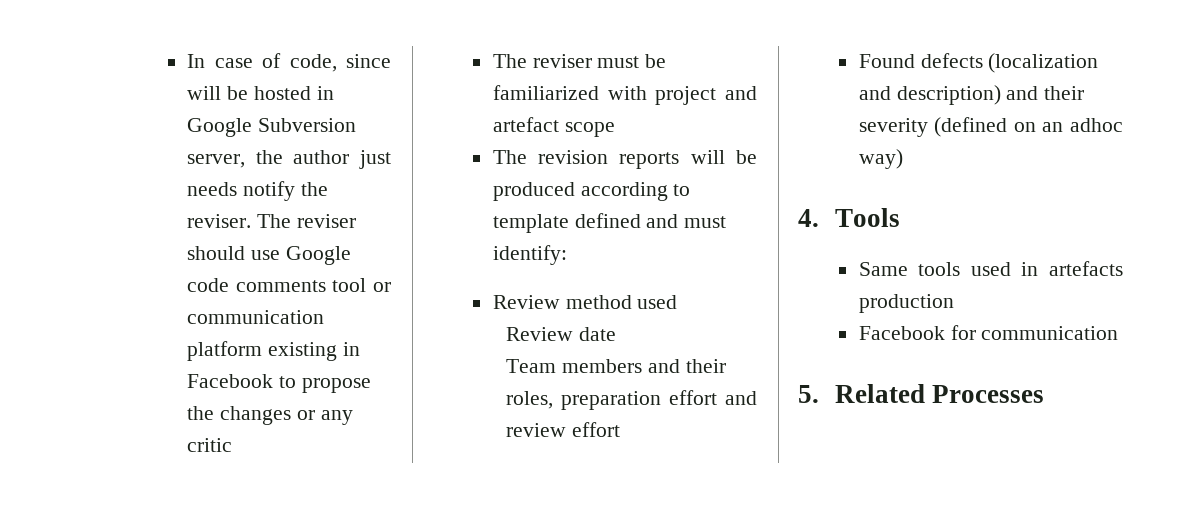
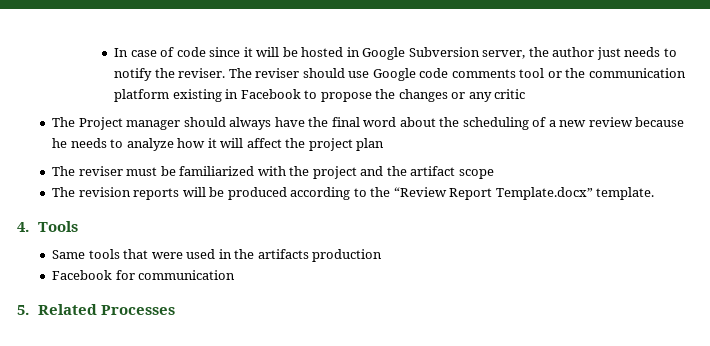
- In case of code, since will be hosted in Google Subversion server, the author just needs notify the reviser.
+ In case of code since it will be hosted in Google Subversion server, the author just needs to notify the reviser.
- The reviser should use Google code comments tool or communication platform existing in Facebook to propose the changes or any critic
+ The reviser should use Google code comments tool or the communication platform existing in Facebook to propose the changes or any critic
+ The Project manager should always have the final word about the scheduling of a new review because he needs to analyze how it will affect the project plan
- The reviser must be familiarized with project and artefact scope
+ The reviser must be familiarized with the project and the artifact scope
- The revision reports will be produced according to template defined and must identify:
- Review method used
- Review date
- Team members and their roles, preparation effort and review effort
- Found defects (localization and description) and their severity (defined on an adhoc way)
+ The revision reports will be produced according to the “Review Report Template.docx” template.
  4. Tools
- Same tools used in artefacts production
+ Same tools that were used in the artifacts production

